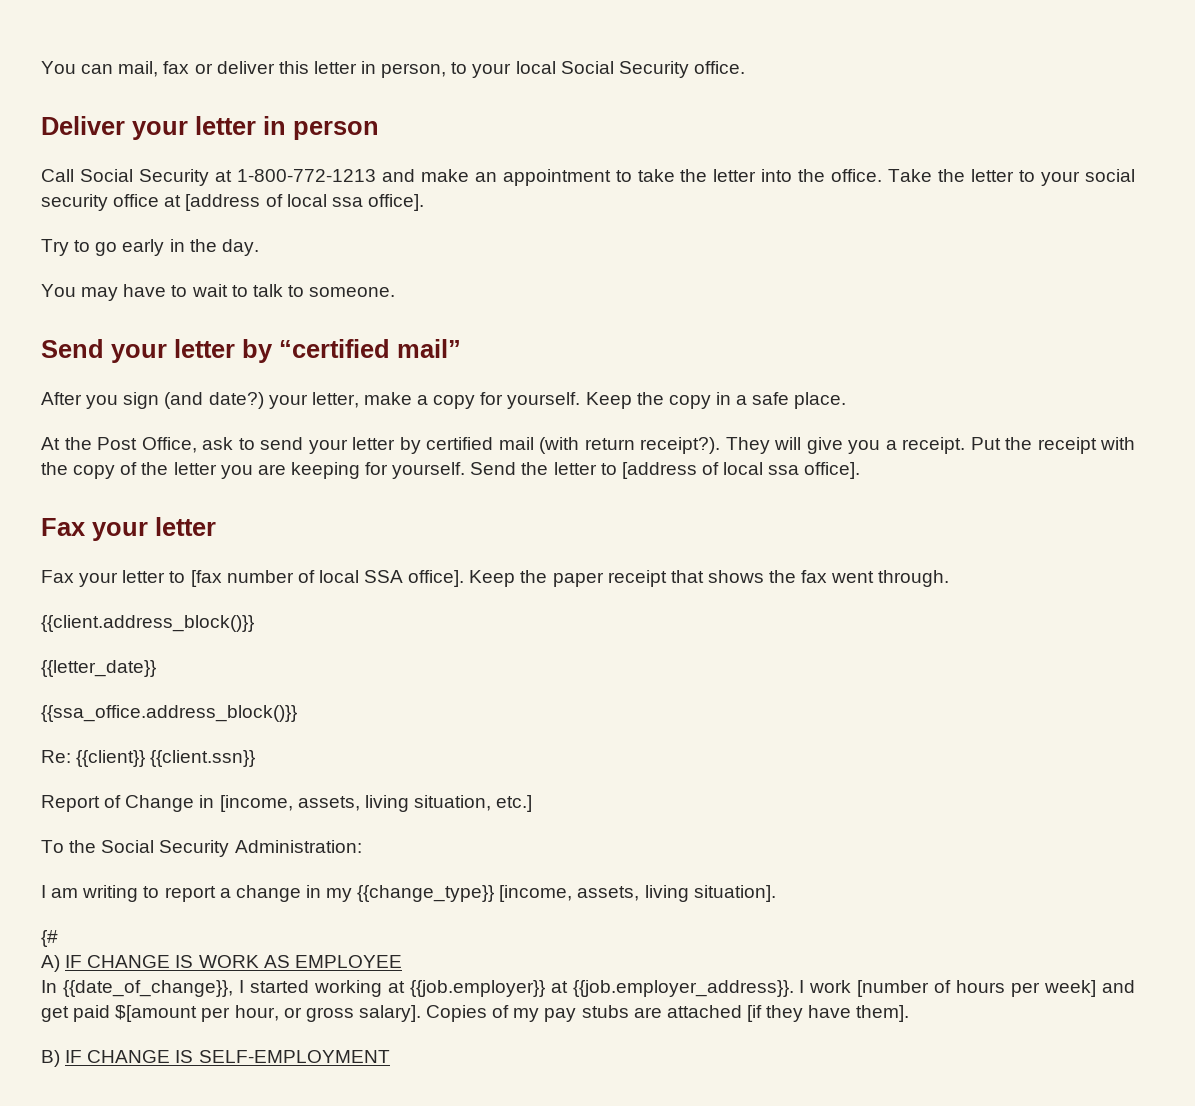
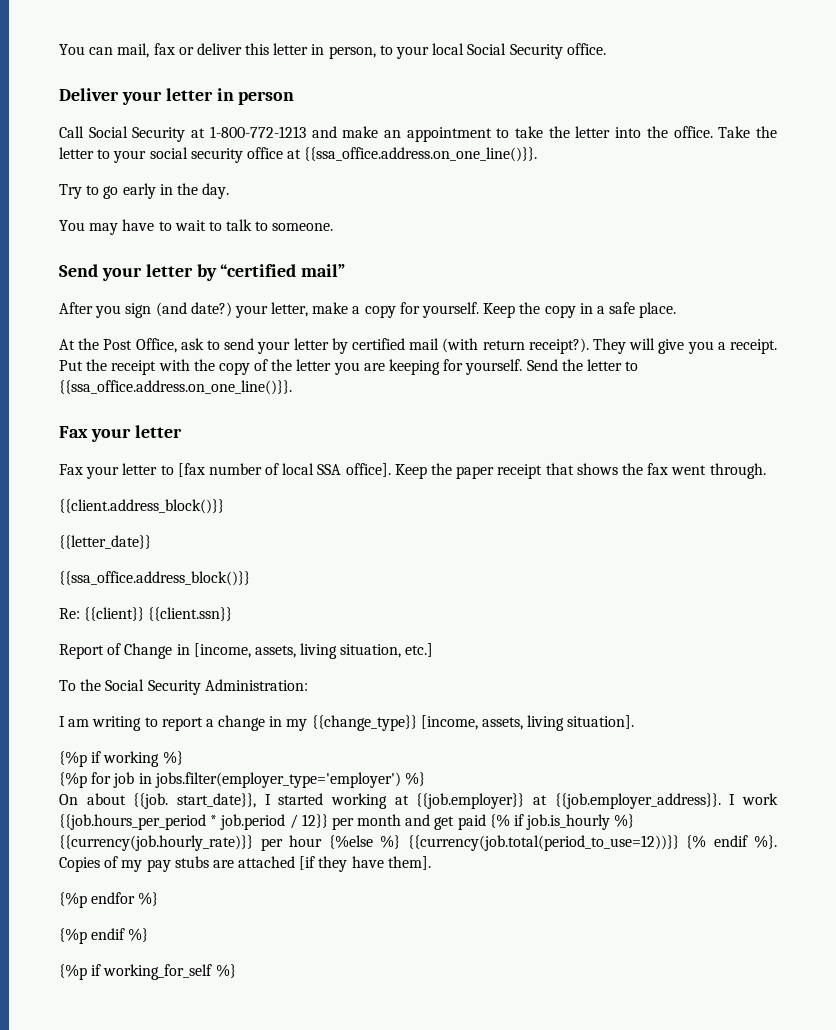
- Take the letter to your social security office at [address of local ssa office].
+ Take the letter to your social security office at {{ssa_office.address.on_one_line()}}.
- Send the letter to [address of local ssa office].
+ Send the letter to {{ssa_office.address.on_one_line()}}.
- {#
- A) IF CHANGE IS WORK AS EMPLOYEE
- In {{date_of_change}}, I started working at {{job.employer}} at {{job.employer_address}}. I work [number of hours per week] and get paid $[amount per hour, or gross salary].
+ {%p if working %}
+ {%p for job in jobs.filter(employer_type='employer') %}
+ On about {{job. start_date}}, I started working at {{job.employer}} at {{job.employer_address}}. I work {{job.hours_per_period * job.period / 12}} per month and get paid {% if job.is_hourly %} {{currency(job.hourly_rate)}} per hour {%else %} {{currency(job.total(period_to_use=12))}} {% endif %}.
- B) IF CHANGE IS SELF-EMPLOYMENT
+ {%p endfor %}
+ {%p endif %}
+ {%p if working_for_self %}

